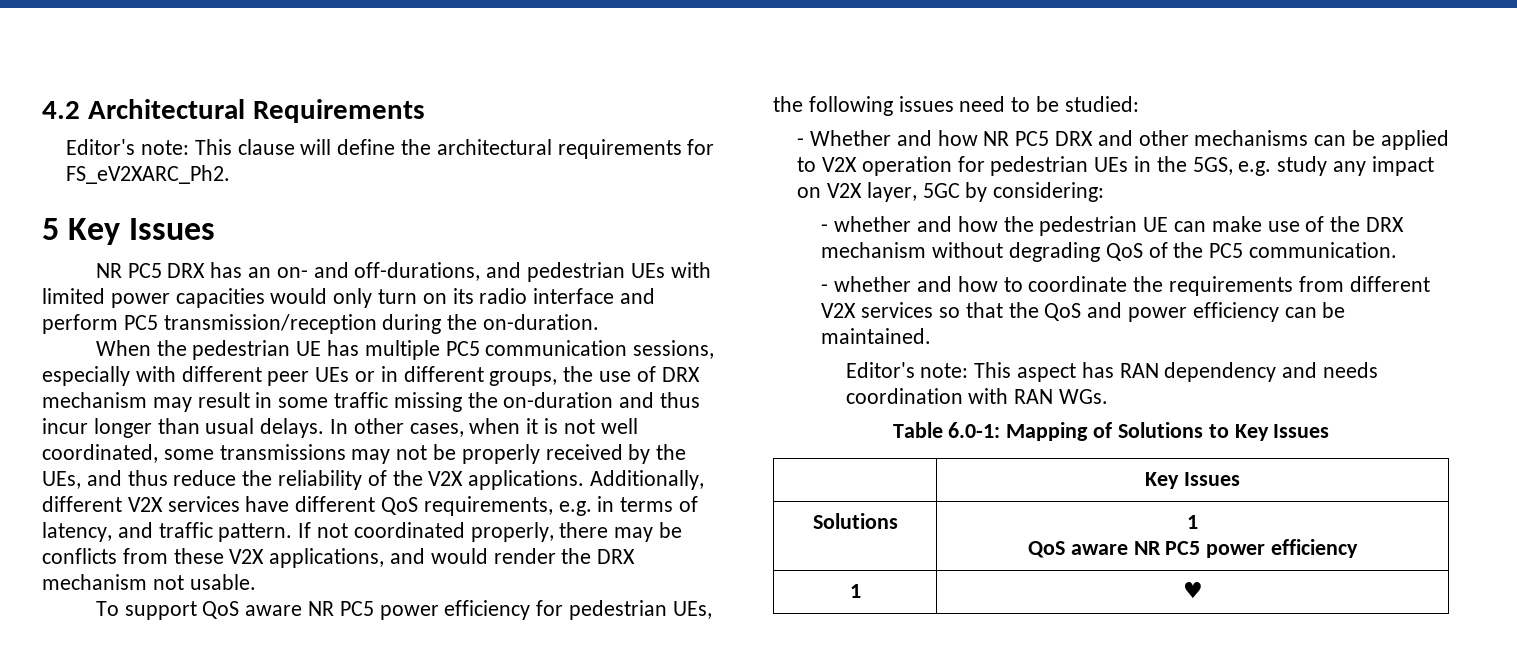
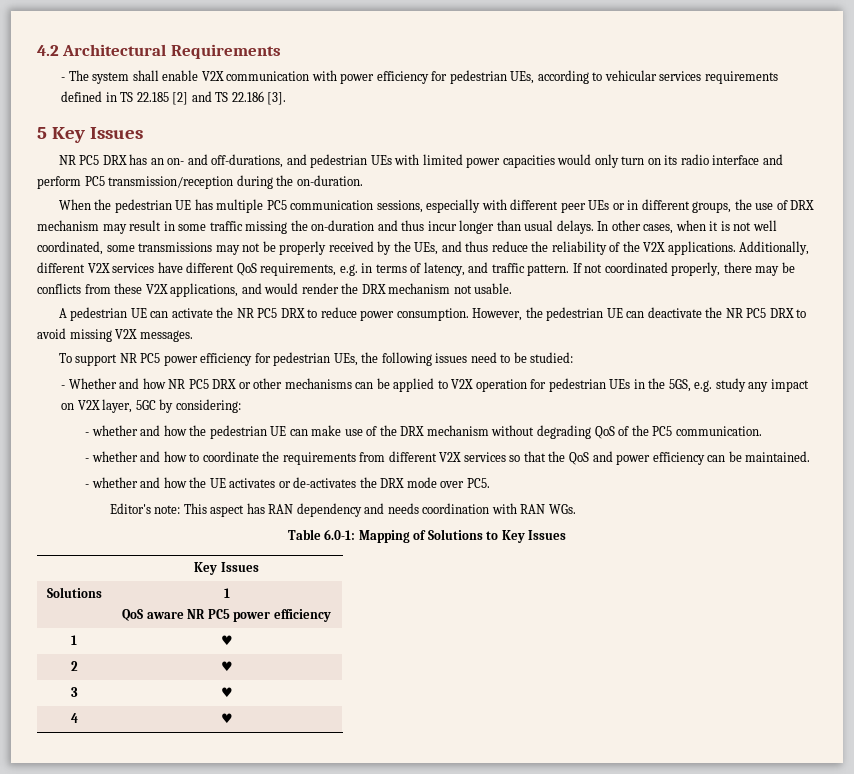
- Editor's note: This clause will define the architectural requirements for FS_eV2XARC_Ph2.
+ - The system shall enable V2X communication with power efficiency for pedestrian UEs, according to vehicular services requirements defined in TS 22.185 [2] and TS 22.186 [3].
+ A pedestrian UE can activate the NR PC5 DRX to reduce power consumption. However, the pedestrian UE can deactivate the NR PC5 DRX to avoid missing V2X messages.
- To support QoS aware NR PC5 power efficiency for pedestrian UEs, the following issues need to be studied:
+ To support NR PC5 power efficiency for pedestrian UEs, the following issues need to be studied:
- - Whether and how NR PC5 DRX and other mechanisms can be applied to V2X operation for pedestrian UEs in the 5GS, e.g. study any impact on V2X layer, 5GC by considering:
+ - Whether and how NR PC5 DRX or other mechanisms can be applied to V2X operation for pedestrian UEs in the 5GS, e.g. study any impact on V2X layer, 5GC by considering:
+ - whether and how the UE activates or de-activates the DRX mode over PC5.
+ 2 | ♥
+ 3 | ♥
+ 4 | ♥

